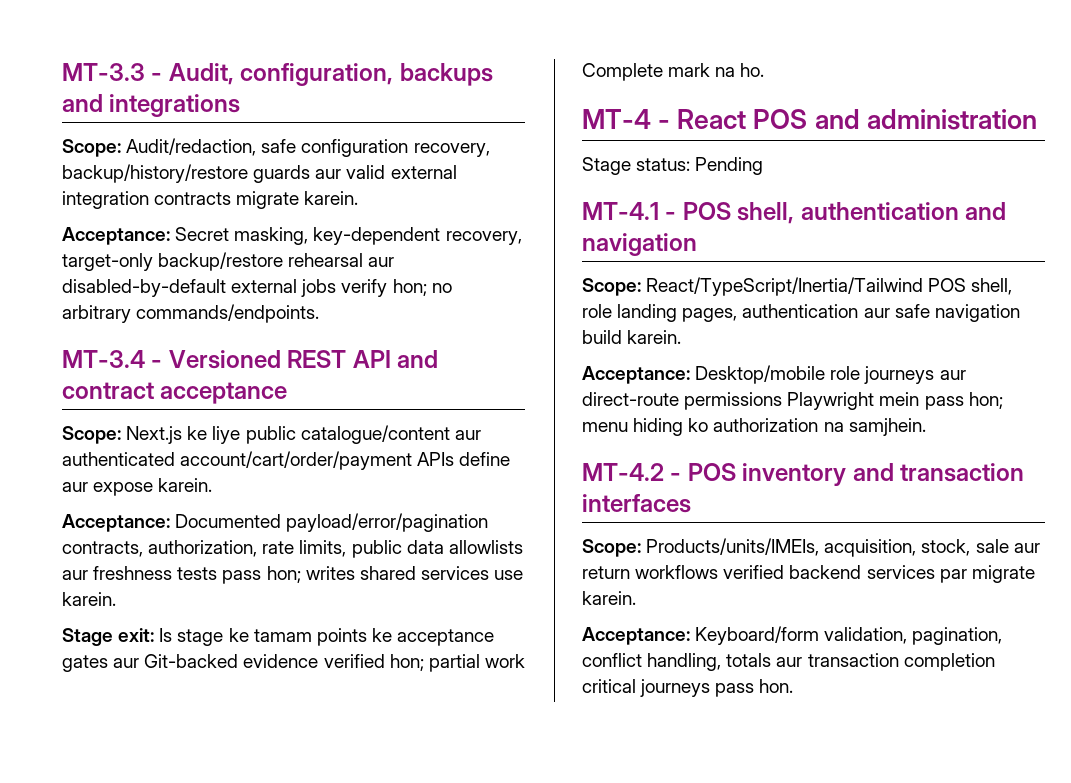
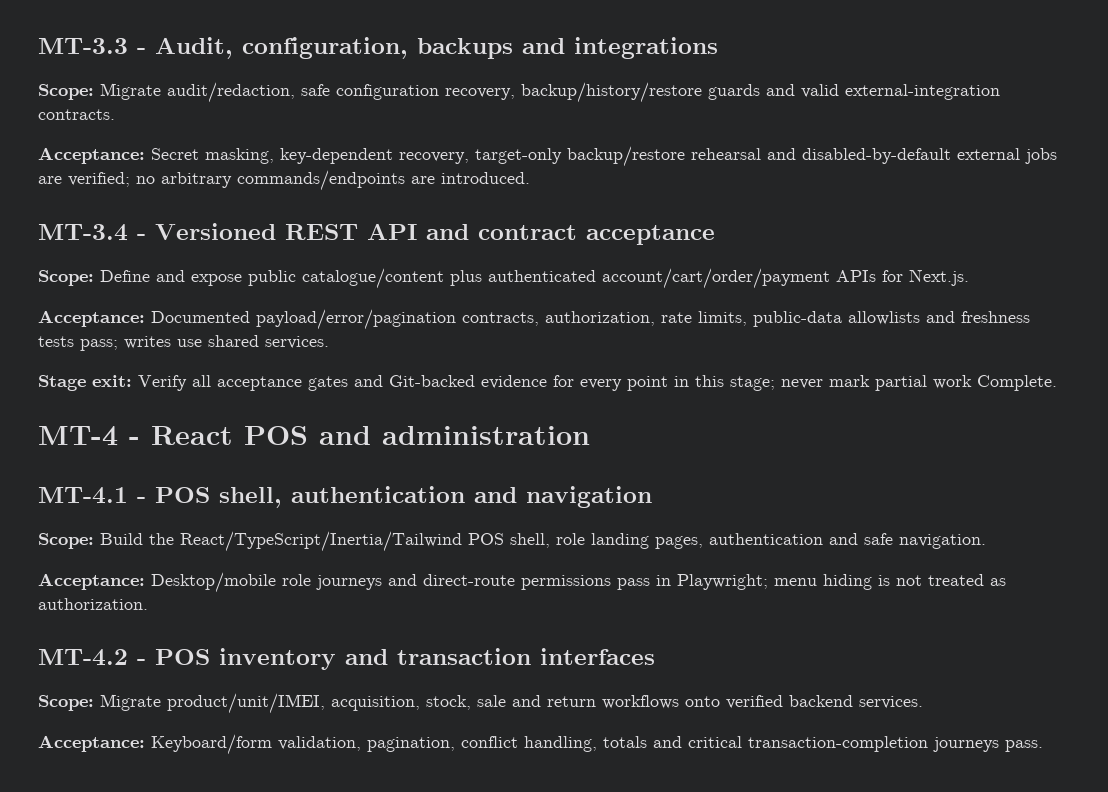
- Scope: Audit/redaction, safe configuration recovery, backup/history/restore guards aur valid external integration contracts migrate karein.
+ Scope: Migrate audit/redaction, safe configuration recovery, backup/history/restore guards and valid external-integration contracts.
- Acceptance: Secret masking, key-dependent recovery, target-only backup/restore rehearsal aur disabled-by-default external jobs verify hon; no arbitrary commands/endpoints.
+ Acceptance: Secret masking, key-dependent recovery, target-only backup/restore rehearsal and disabled-by-default external jobs are verified; no arbitrary commands/endpoints are introduced.
- Scope: Next.js ke liye public catalogue/content aur authenticated account/cart/order/payment APIs define aur expose karein.
+ Scope: Define and expose public catalogue/content plus authenticated account/cart/order/payment APIs for Next.js.
- Acceptance: Documented payload/error/pagination contracts, authorization, rate limits, public data allowlists aur freshness tests pass hon; writes shared services use karein.
- Stage exit: Is stage ke tamam points ke acceptance gates aur Git-backed evidence verified hon; partial work Complete mark na ho.
+ Acceptance: Documented payload/error/pagination contracts, authorization, rate limits, public-data allowlists and freshness tests pass; writes use shared services.
+ Stage exit: Verify all acceptance gates and Git-backed evidence for every point in this stage; never mark partial work Complete.
- Stage status: Pending
- Scope: React/TypeScript/Inertia/Tailwind POS shell, role landing pages, authentication aur safe navigation build karein.
+ Scope: Build the React/TypeScript/Inertia/Tailwind POS shell, role landing pages, authentication and safe navigation.
- Acceptance: Desktop/mobile role journeys aur direct-route permissions Playwright mein pass hon; menu hiding ko authorization na samjhein.
+ Acceptance: Desktop/mobile role journeys and direct-route permissions pass in Playwright; menu hiding is not treated as authorization.
- Scope: Products/units/IMEIs, acquisition, stock, sale aur return workflows verified backend services par migrate karein.
+ Scope: Migrate product/unit/IMEI, acquisition, stock, sale and return workflows onto verified backend services.
- Acceptance: Keyboard/form validation, pagination, conflict handling, totals aur transaction completion critical journeys pass hon.
+ Acceptance: Keyboard/form validation, pagination, conflict handling, totals and critical transaction-completion journeys pass.

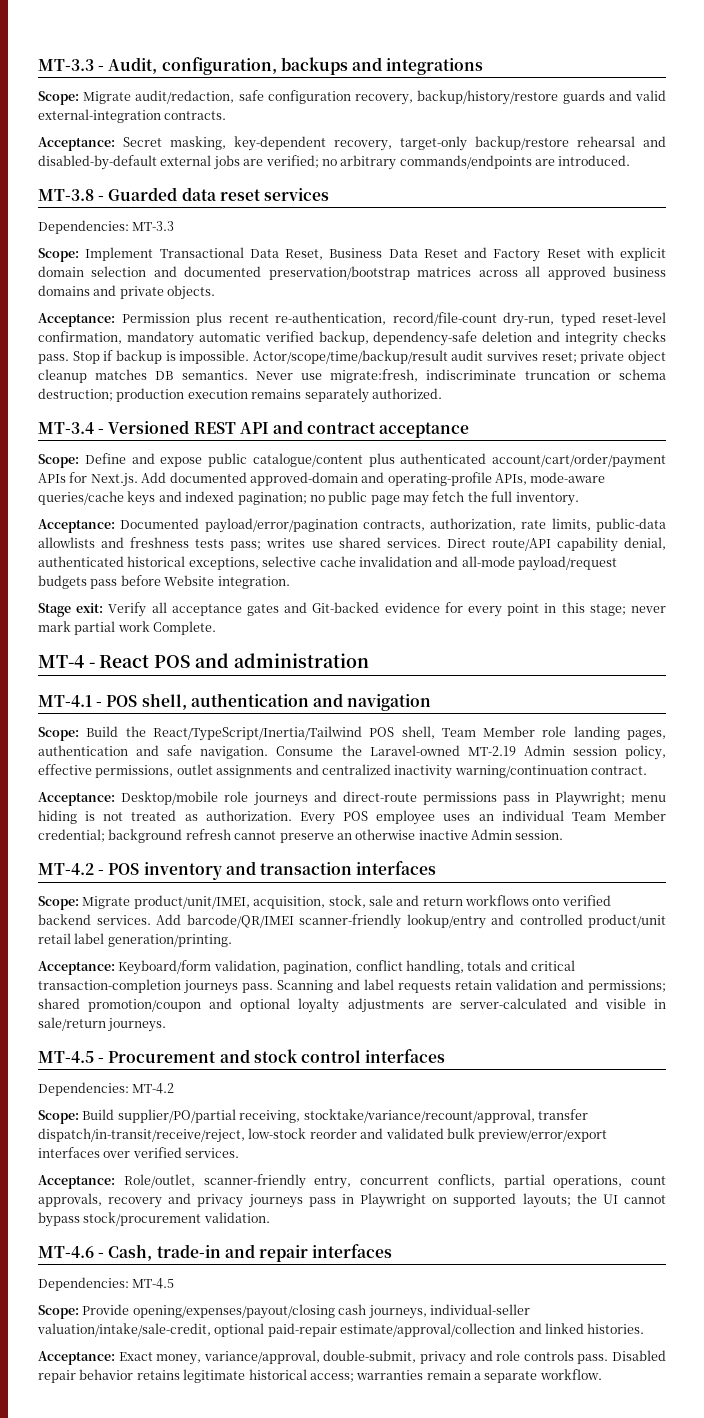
+ MT-3.8 - Guarded data reset services
+ Dependencies: MT-3.3
+ Scope: Implement Transactional Data Reset, Business Data Reset and Factory Reset with explicit domain selection and documented preservation/bootstrap matrices across all approved business domains and private objects.
+ Acceptance: Permission plus recent re-authentication, record/file-count dry-run, typed reset-level confirmation, mandatory automatic verified backup, dependency-safe deletion and integrity checks pass. Stop if backup is impossible. Actor/scope/time/backup/result audit survives reset; private object cleanup matches DB semantics. Never use migrate:fresh, indiscriminate truncation or schema destruction; production execution remains separately authorized.
- Scope: Define and expose public catalogue/content plus authenticated account/cart/order/payment APIs for Next.js.
+ Scope: Define and expose public catalogue/content plus authenticated account/cart/order/payment APIs for Next.js. Add documented approved-domain and operating-profile APIs, mode-aware queries/cache keys and indexed pagination; no public page may fetch the full inventory.
+ Direct route/API capability denial, authenticated historical exceptions, selective cache invalidation and all-mode payload/request budgets pass before Website integration.
- Scope: Build the React/TypeScript/Inertia/Tailwind POS shell, role landing pages, authentication and safe navigation.
+ Scope: Build the React/TypeScript/Inertia/Tailwind POS shell, Team Member role landing pages, authentication and safe navigation. Consume the Laravel-owned MT-2.19 Admin session policy, effective permissions, outlet assignments and centralized inactivity warning/continuation contract.
+ Every POS employee uses an individual Team Member credential; background refresh cannot preserve an otherwise inactive Admin session.
+ Add barcode/QR/IMEI scanner-friendly lookup/entry and controlled product/unit retail label generation/printing.
+ Scanning and label requests retain validation and permissions; shared promotion/coupon and optional loyalty adjustments are server-calculated and visible in sale/return journeys.
+ MT-4.5 - Procurement and stock control interfaces
+ Dependencies: MT-4.2
+ Scope: Build supplier/PO/partial receiving, stocktake/variance/recount/approval, transfer dispatch/in-transit/receive/reject, low-stock reorder and validated bulk preview/error/export interfaces over verified services.
+ Acceptance: Role/outlet, scanner-friendly entry, concurrent conflicts, partial operations, count approvals, recovery and privacy journeys pass in Playwright on supported layouts; the UI cannot bypass stock/procurement validation.
+ MT-4.6 - Cash, trade-in and repair interfaces
+ Dependencies: MT-4.5
+ Scope: Provide opening/expenses/payout/closing cash journeys, individual-seller valuation/intake/sale-credit, optional paid-repair estimate/approval/collection and linked histories.
+ Acceptance: Exact money, variance/approval, double-submit, privacy and role controls pass. Disabled repair behavior retains legitimate historical access; warranties remain a separate workflow.

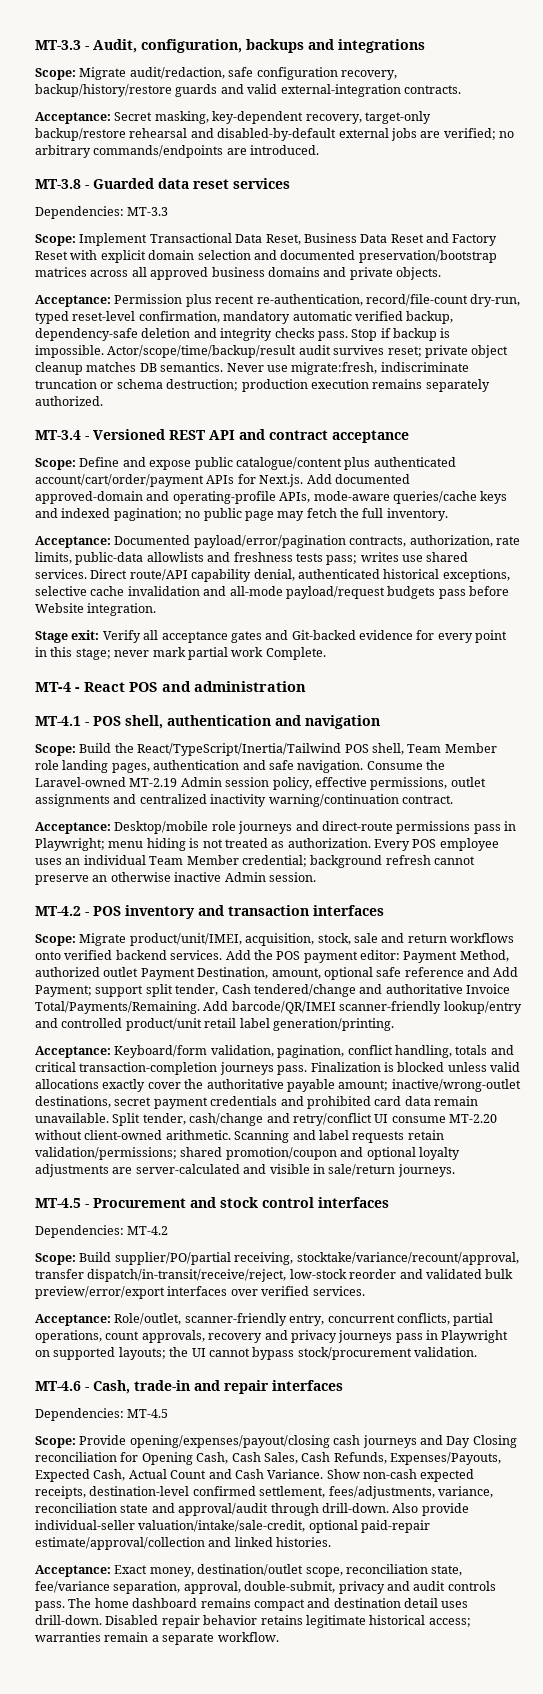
- Add barcode/QR/IMEI scanner-friendly lookup/entry and controlled product/unit retail label generation/printing.
+ Add the POS payment editor: Payment Method, authorized outlet Payment Destination, amount, optional safe reference and Add Payment; support split tender, Cash tendered/change and authoritative Invoice Total/Payments/Remaining. Add barcode/QR/IMEI scanner-friendly lookup/entry and controlled product/unit retail label generation/printing.
+ Finalization is blocked unless valid allocations exactly cover the authoritative payable amount; inactive/wrong-outlet destinations, secret payment credentials and prohibited card data remain unavailable. Split tender, cash/change and retry/conflict UI consume MT-2.20 without client-owned arithmetic.
- Scanning and label requests retain validation and permissions; shared promotion/coupon and optional loyalty adjustments are server-calculated and visible in sale/return journeys.
+ Scanning and label requests retain validation/permissions; shared promotion/coupon and optional loyalty adjustments are server-calculated and visible in sale/return journeys.
- Scope: Provide opening/expenses/payout/closing cash journeys, individual-seller valuation/intake/sale-credit, optional paid-repair estimate/approval/collection and linked histories.
+ Scope: Provide opening/expenses/payout/closing cash journeys and Day Closing reconciliation for Opening Cash, Cash Sales, Cash Refunds, Expenses/Payouts, Expected Cash, Actual Count and Cash Variance. Show non-cash expected receipts, destination-level confirmed settlement, fees/adjustments, variance, reconciliation state and approval/audit through drill-down. Also provide individual-seller valuation/intake/sale-credit, optional paid-repair estimate/approval/collection and linked histories.
- Acceptance: Exact money, variance/approval, double-submit, privacy and role controls pass.
+ Acceptance: Exact money, destination/outlet scope, reconciliation state, fee/variance separation, approval, double-submit, privacy and audit controls pass.
+ The home dashboard remains compact and destination detail uses drill-down.

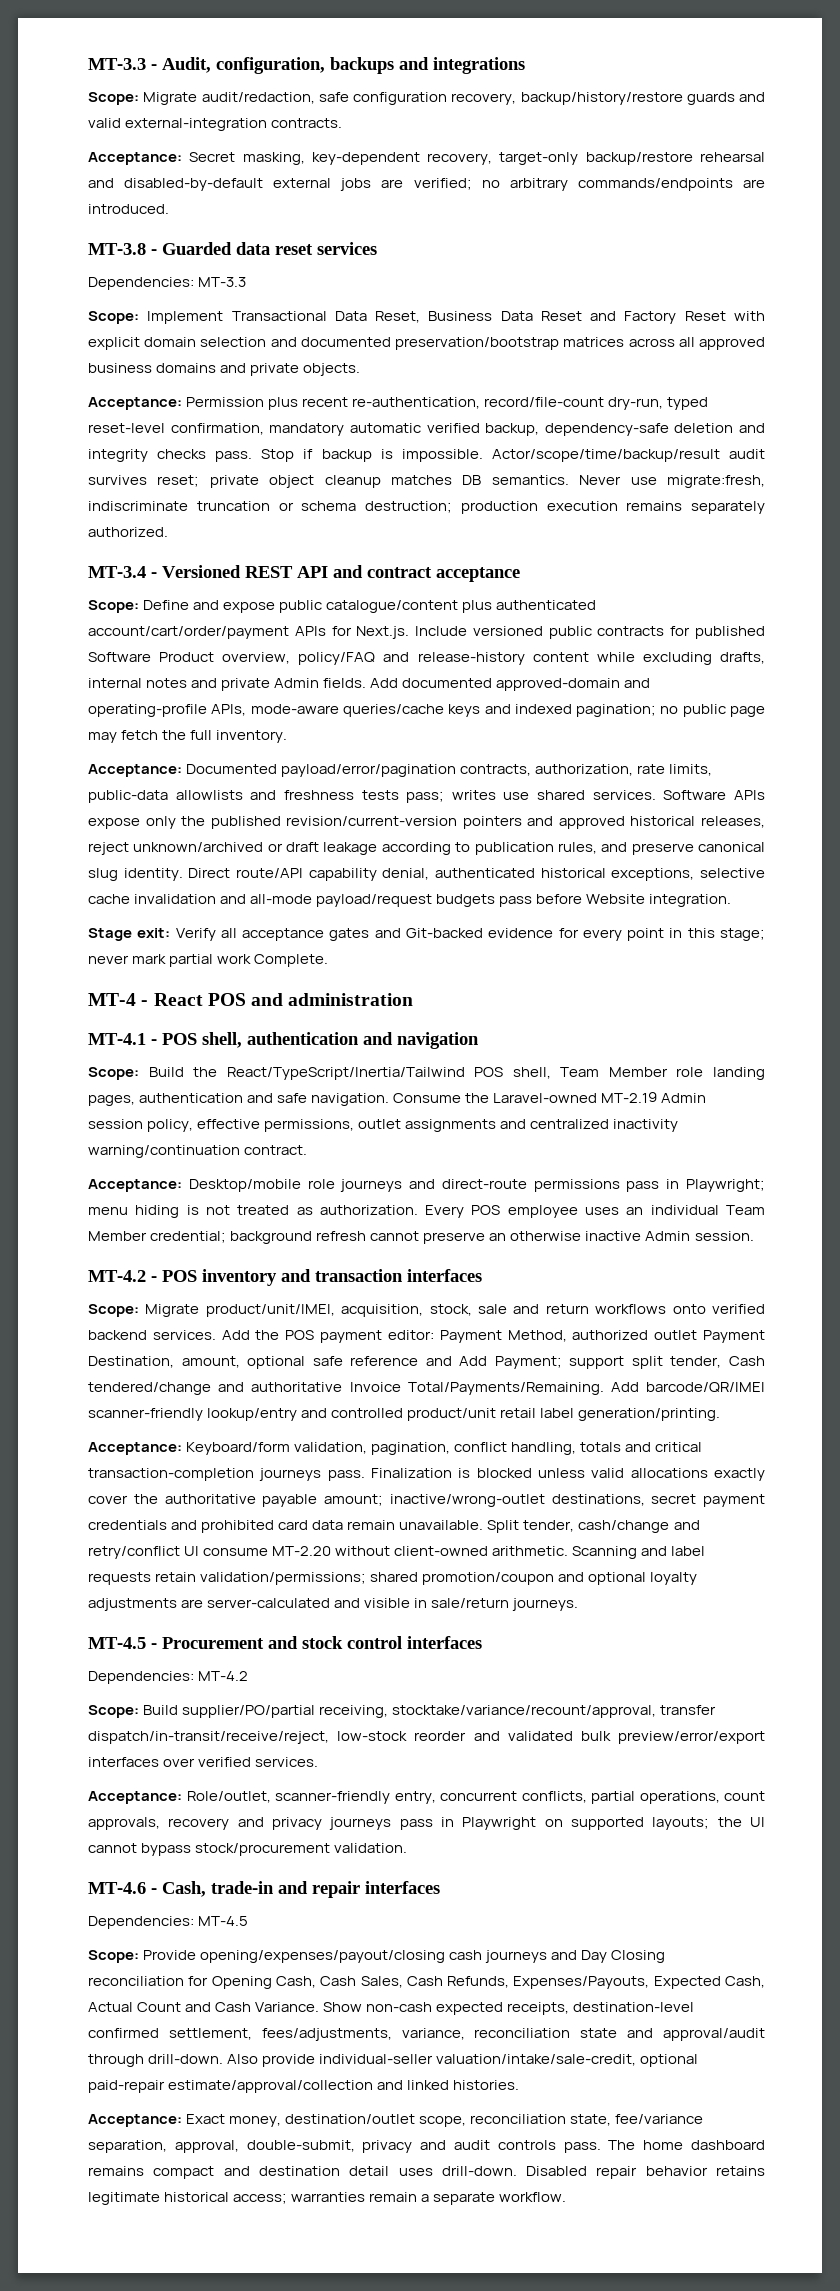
- Scope: Define and expose public catalogue/content plus authenticated account/cart/order/payment APIs for Next.js. Add documented approved-domain and operating-profile APIs, mode-aware queries/cache keys and indexed pagination; no public page may fetch the full inventory.
+ Scope: Define and expose public catalogue/content plus authenticated account/cart/order/payment APIs for Next.js. Include versioned public contracts for published Software Product overview, policy/FAQ and release-history content while excluding drafts, internal notes and private Admin fields. Add documented approved-domain and operating-profile APIs, mode-aware queries/cache keys and indexed pagination; no public page may fetch the full inventory.
+ Software APIs expose only the published revision/current-version pointers and approved historical releases, reject unknown/archived or draft leakage according to publication rules, and preserve canonical slug identity.

